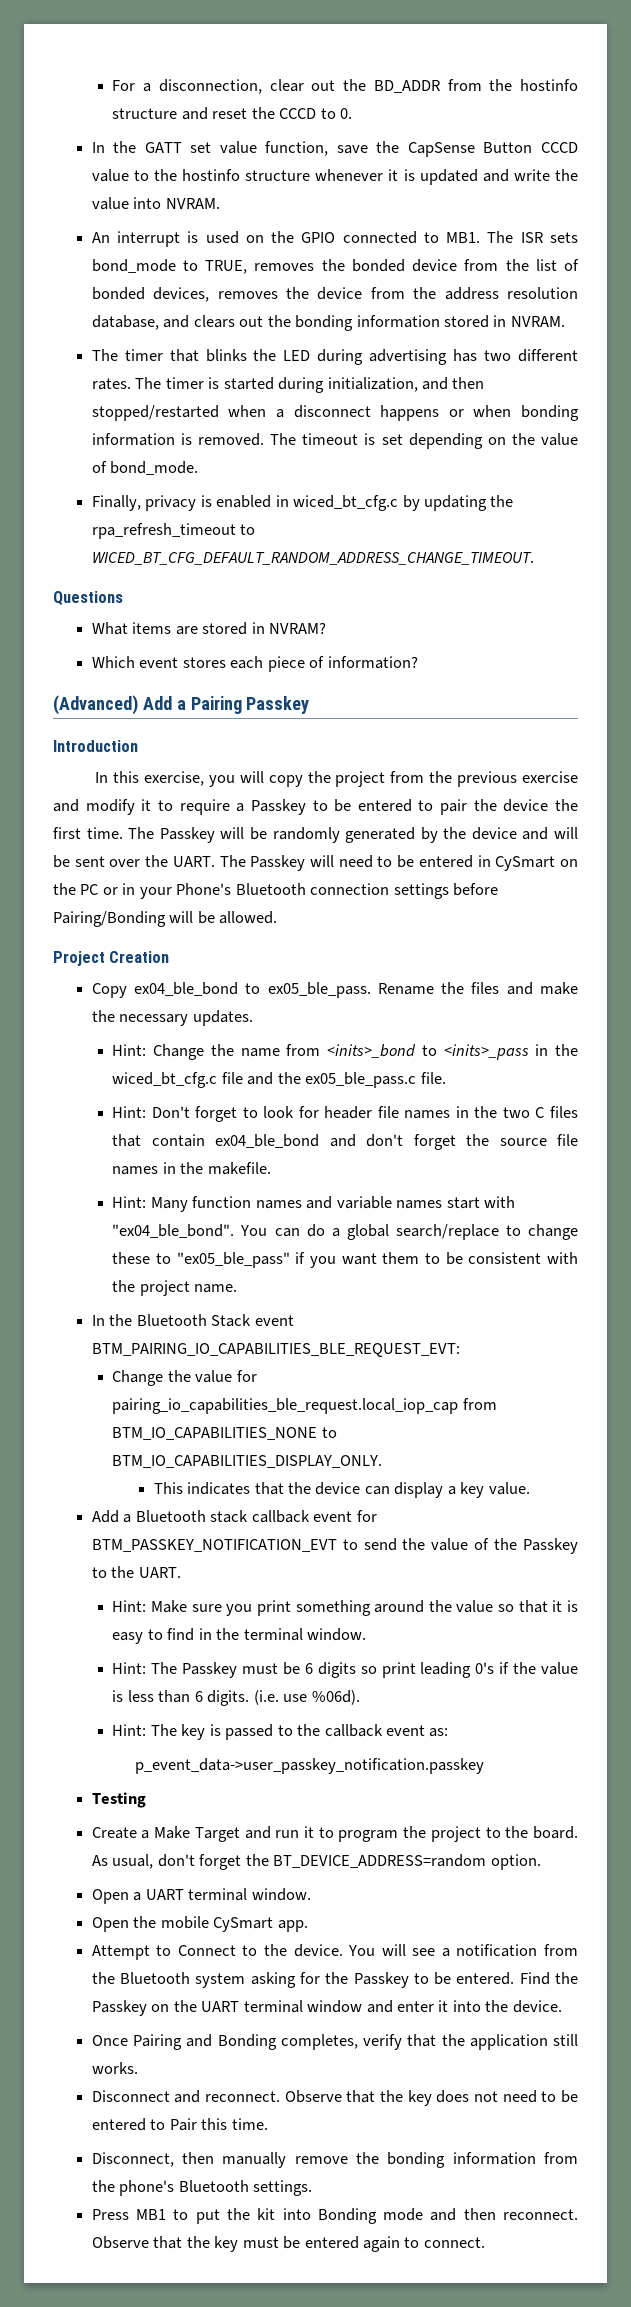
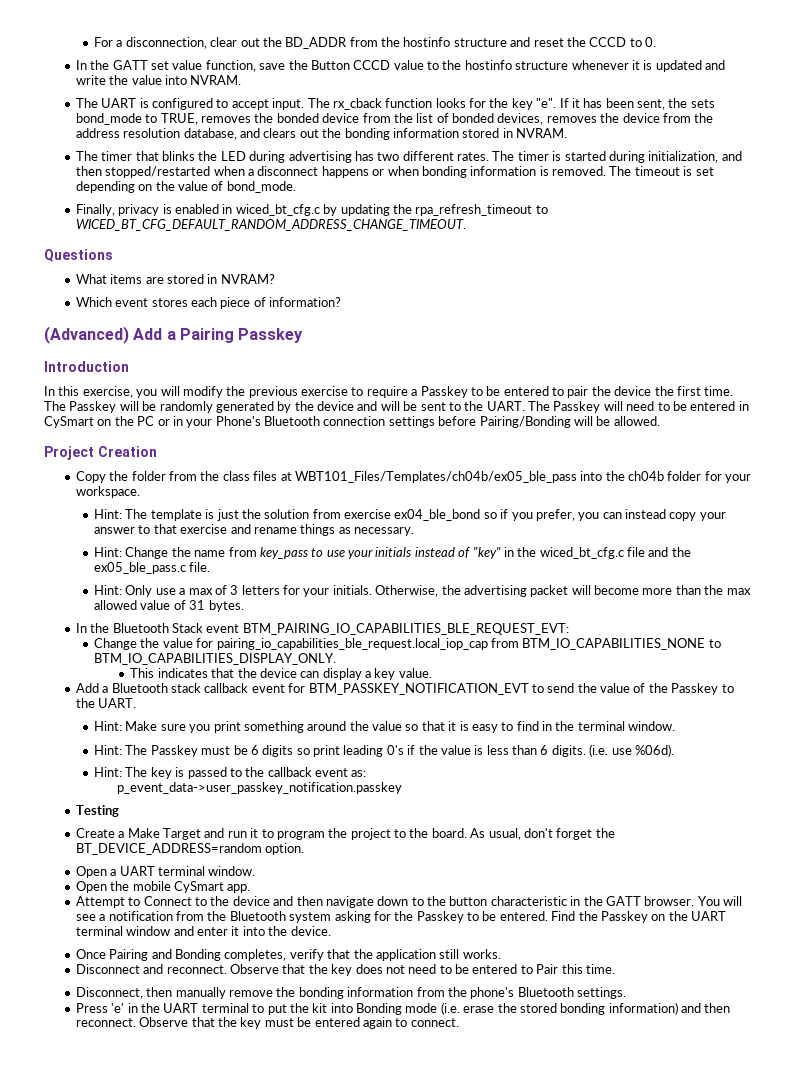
- In the GATT set value function, save the CapSense Button CCCD value to the hostinfo structure whenever it is updated and write the value into NVRAM.
+ In the GATT set value function, save the Button CCCD value to the hostinfo structure whenever it is updated and write the value into NVRAM.
- An interrupt is used on the GPIO connected to MB1. The ISR sets bond_mode to TRUE, removes the bonded device from the list of bonded devices, removes the device from the address resolution database, and clears out the bonding information stored in NVRAM.
+ The UART is configured to accept input. The rx_cback function looks for the key "e". If it has been sent, the sets bond_mode to TRUE, removes the bonded device from the list of bonded devices, removes the device from the address resolution database, and clears out the bonding information stored in NVRAM.
- In this exercise, you will copy the project from the previous exercise and modify it to require a Passkey to be entered to pair the device the first time.
+ In this exercise, you will modify the previous exercise to require a Passkey to be entered to pair the device the first time.
- The Passkey will be randomly generated by the device and will be sent over the UART.
+ The Passkey will be randomly generated by the device and will be sent to the UART.
- Copy ex04_ble_bond to ex05_ble_pass. Rename the files and make the necessary updates.
+ Copy the folder from the class files at WBT101_Files/Templates/ch04b/ex05_ble_pass into the ch04b folder for your workspace.
+ Hint: The template is just the solution from exercise ex04_ble_bond so if you prefer, you can instead copy your answer to that exercise and rename things as necessary.
- Hint: Change the name from <inits>_bond to <inits>_pass in the wiced_bt_cfg.c file and the ex05_ble_pass.c file.
+ Hint: Change the name from key_pass to use your initials instead of "key" in the wiced_bt_cfg.c file and the ex05_ble_pass.c file.
- Hint: Don't forget to look for header file names in the two C files that contain ex04_ble_bond and don't forget the source file names in the makefile.
- Hint: Many function names and variable names start with "ex04_ble_bond". You can do a global search/replace to change these to "ex05_ble_pass" if you want them to be consistent with the project name.
+ Hint: Only use a max of 3 letters for your initials. Otherwise, the advertising packet will become more than the max allowed value of 31 bytes.
- Attempt to Connect to the device.
+ Attempt to Connect to the device and then navigate down to the button characteristic in the GATT browser.
- Press MB1 to put the kit into Bonding mode and then reconnect.
+ Press 'e' in the UART terminal to put the kit into Bonding mode (i.e. erase the stored bonding information) and then reconnect.

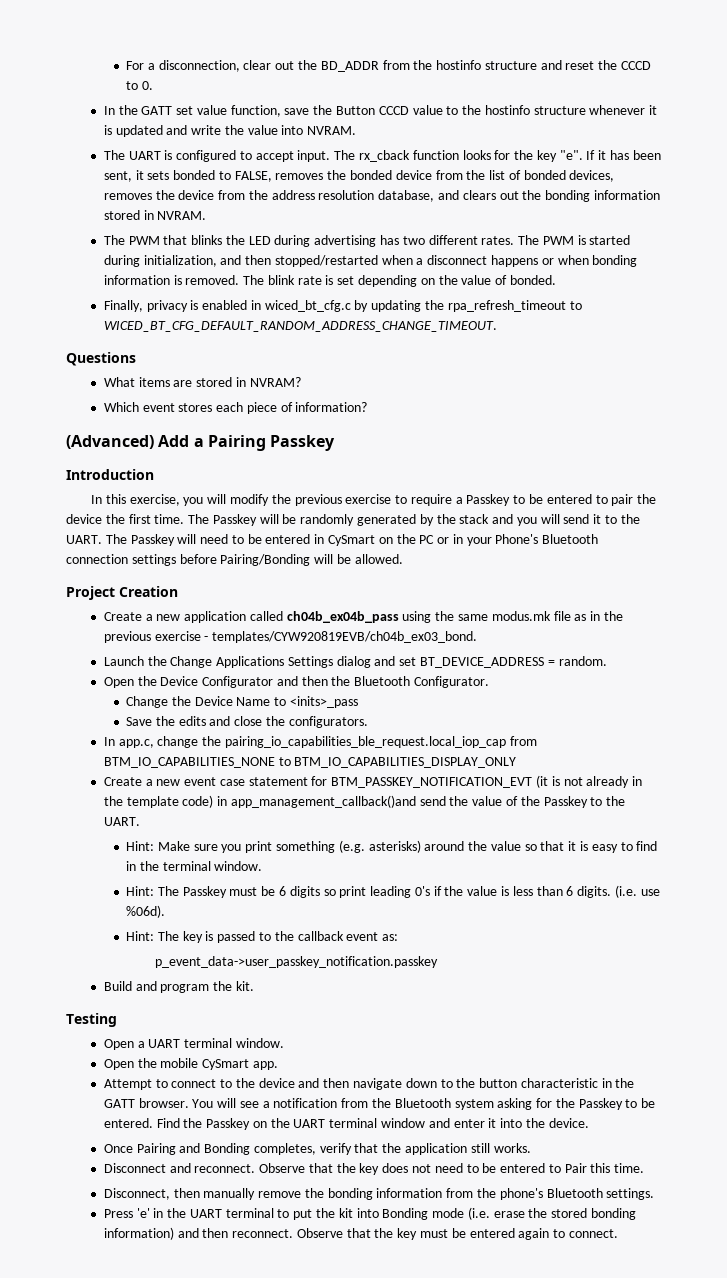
- If it has been sent, the sets bond_mode to TRUE, removes the bonded device from the list of bonded devices, removes the device from the address resolution database, and clears out the bonding information stored in NVRAM.
+ If it has been sent, it sets bonded to FALSE, removes the bonded device from the list of bonded devices, removes the device from the address resolution database, and clears out the bonding information stored in NVRAM.
- The timer that blinks the LED during advertising has two different rates.
+ The PWM that blinks the LED during advertising has two different rates.
- The timer is started during initialization, and then stopped/restarted when a disconnect happens or when bonding information is removed.
+ The PWM is started during initialization, and then stopped/restarted when a disconnect happens or when bonding information is removed.
- The timeout is set depending on the value of bond_mode.
+ The blink rate is set depending on the value of bonded.
- The Passkey will be randomly generated by the device and will be sent to the UART.
+ The Passkey will be randomly generated by the stack and you will send it to the UART.
- Copy the folder from the class files at WBT101_Files/Templates/ch04b/ex05_ble_pass into the ch04b folder for your workspace.
- Hint: The template is just the solution from exercise ex04_ble_bond so if you prefer, you can instead copy your answer to that exercise and rename things as necessary.
- Hint: Change the name from key_pass to use your initials instead of "key" in the wiced_bt_cfg.c file and the ex05_ble_pass.c file.
- Hint: Only use a max of 3 letters for your initials. Otherwise, the advertising packet will become more than the max allowed value of 31 bytes.
- In the Bluetooth Stack event BTM_PAIRING_IO_CAPABILITIES_BLE_REQUEST_EVT:
- Change the value for pairing_io_capabilities_ble_request.local_iop_cap from BTM_IO_CAPABILITIES_NONE to BTM_IO_CAPABILITIES_DISPLAY_ONLY.
- This indicates that the device can display a key value.
- Add a Bluetooth stack callback event for BTM_PASSKEY_NOTIFICATION_EVT to send the value of the Passkey to the UART.
+ Create a new application called ch04b_ex04b_pass using the same modus.mk file as in the previous exercise - templates/CYW920819EVB/ch04b_ex03_bond.
+ Launch the Change Applications Settings dialog and set BT_DEVICE_ADDRESS = random.
+ Open the Device Configurator and then the Bluetooth Configurator.
+ Change the Device Name to <inits>_pass
+ Save the edits and close the configurators.
+ In app.c, change the pairing_io_capabilities_ble_request.local_iop_cap from BTM_IO_CAPABILITIES_NONE to BTM_IO_CAPABILITIES_DISPLAY_ONLY
+ Create a new event case statement for BTM_PASSKEY_NOTIFICATION_EVT (it is not already in the template code) in app_management_callback()and send the value of the Passkey to the UART.
- Hint: Make sure you print something around the value so that it is easy to find in the terminal window.
+ Hint: Make sure you print something (e.g. asterisks) around the value so that it is easy to find in the terminal window.
+ Build and program the kit.
  Testing
- Create a Make Target and run it to program the project to the board. As usual, don't forget the BT_DEVICE_ADDRESS=random option.
- Attempt to Connect to the device and then navigate down to the button characteristic in the GATT browser.
+ Attempt to connect to the device and then navigate down to the button characteristic in the GATT browser.

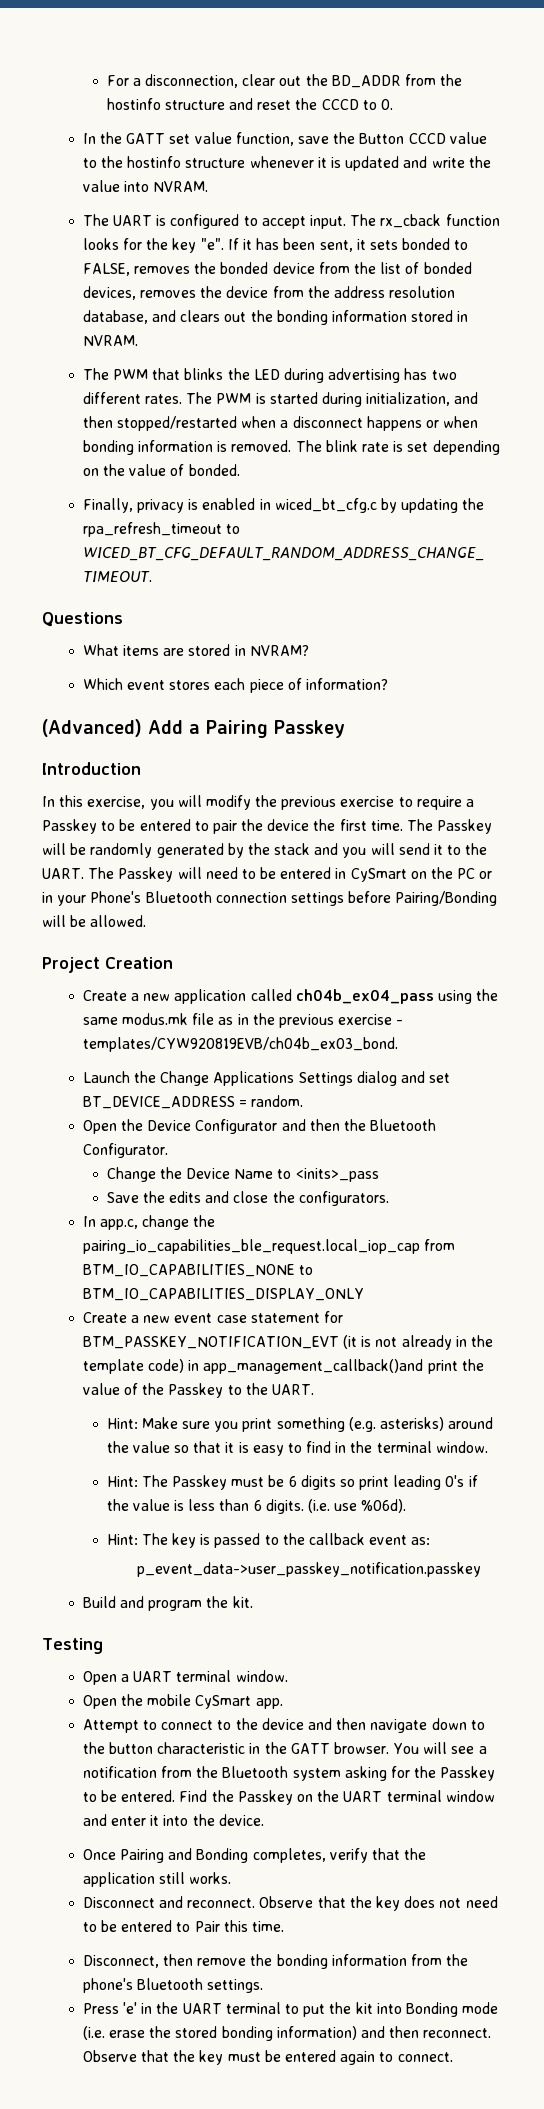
- Create a new application called ch04b_ex04b_pass using the same modus.mk file as in the previous exercise - templates/CYW920819EVB/ch04b_ex03_bond.
+ Create a new application called ch04b_ex04_pass using the same modus.mk file as in the previous exercise - templates/CYW920819EVB/ch04b_ex03_bond.
- Create a new event case statement for BTM_PASSKEY_NOTIFICATION_EVT (it is not already in the template code) in app_management_callback()and send the value of the Passkey to the UART.
+ Create a new event case statement for BTM_PASSKEY_NOTIFICATION_EVT (it is not already in the template code) in app_management_callback()and print the value of the Passkey to the UART.
- Disconnect, then manually remove the bonding information from the phone's Bluetooth settings.
+ Disconnect, then remove the bonding information from the phone's Bluetooth settings.

